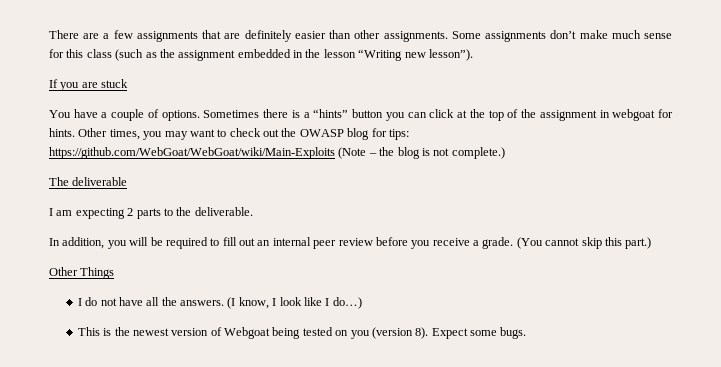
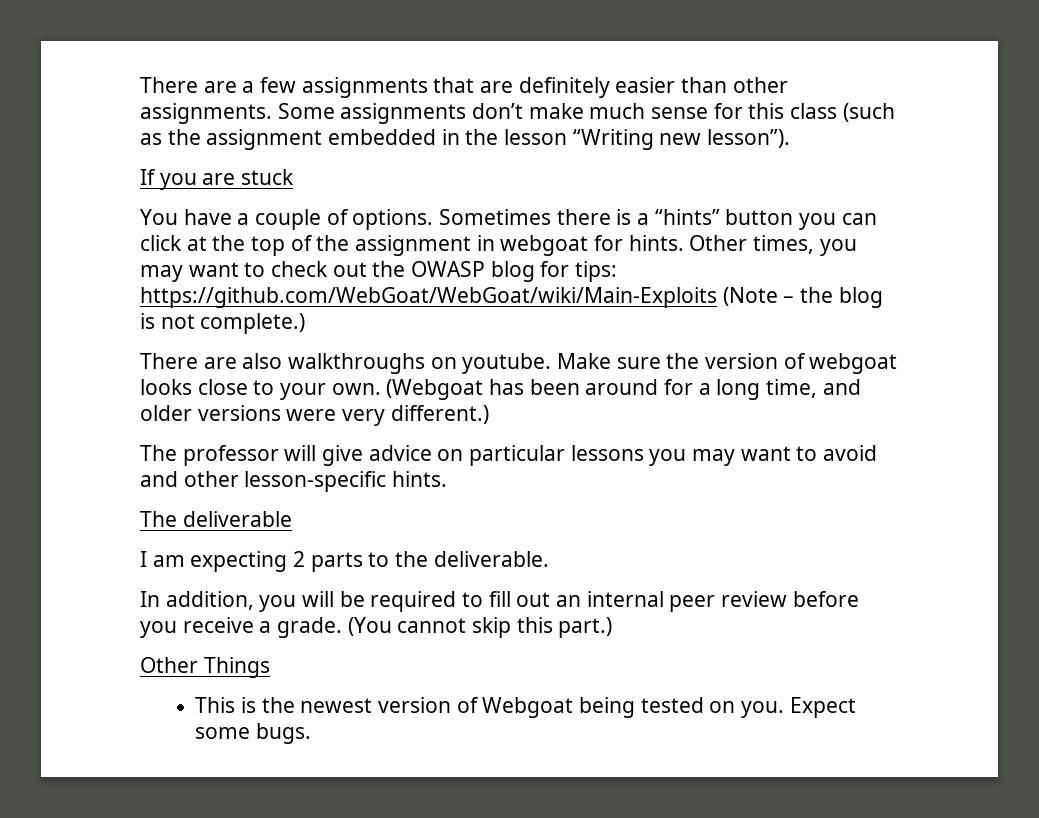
+ There are also walkthroughs on youtube. Make sure the version of webgoat looks close to your own. (Webgoat has been around for a long time, and older versions were very different.)
+ The professor will give advice on particular lessons you may want to avoid and other lesson-specific hints.
- I do not have all the answers. (I know, I look like I do…)
- This is the newest version of Webgoat being tested on you (version 8).
+ This is the newest version of Webgoat being tested on you.

